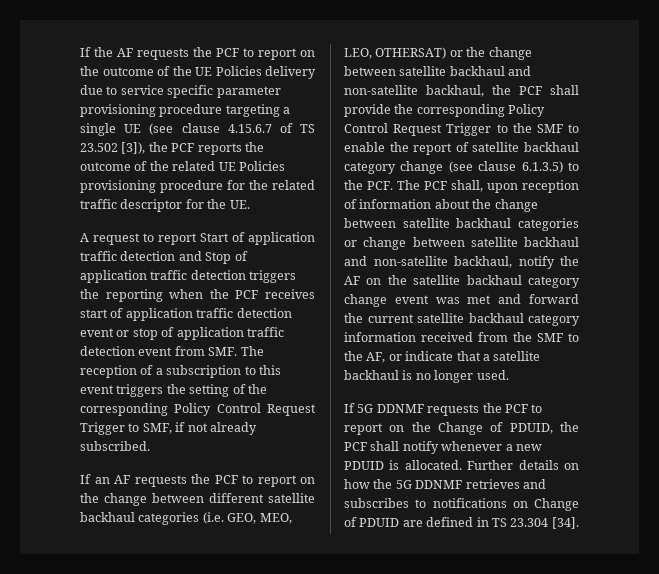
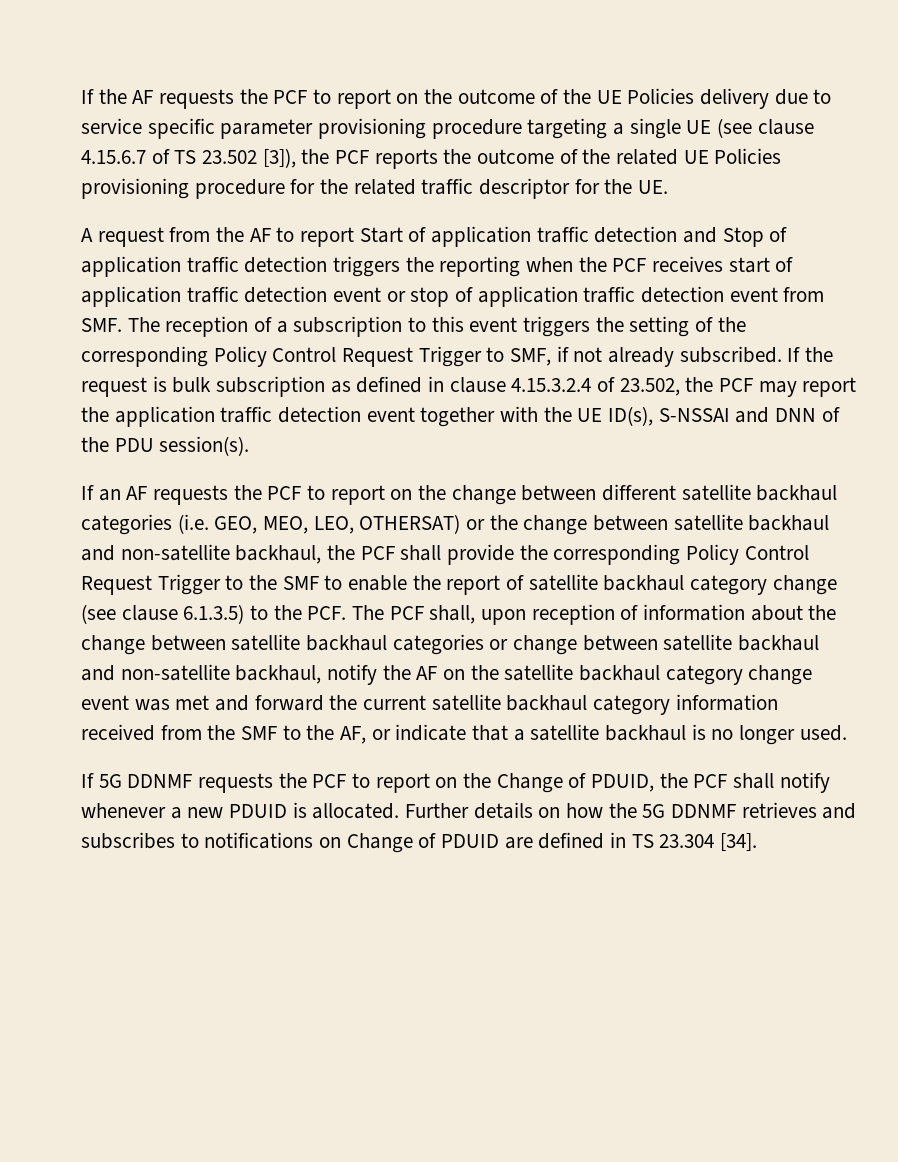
- A request to report Start of application traffic detection and Stop of application traffic detection triggers the reporting when the PCF receives start of application traffic detection event or stop of application traffic detection event from SMF. The reception of a subscription to this event triggers the setting of the corresponding Policy Control Request Trigger to SMF, if not already subscribed.
+ A request from the AF to report Start of application traffic detection and Stop of application traffic detection triggers the reporting when the PCF receives start of application traffic detection event or stop of application traffic detection event from SMF. The reception of a subscription to this event triggers the setting of the corresponding Policy Control Request Trigger to SMF, if not already subscribed. If the request is bulk subscription as defined in clause 4.15.3.2.4 of 23.502, the PCF may report the application traffic detection event together with the UE ID(s), S-NSSAI and DNN of the PDU session(s).

